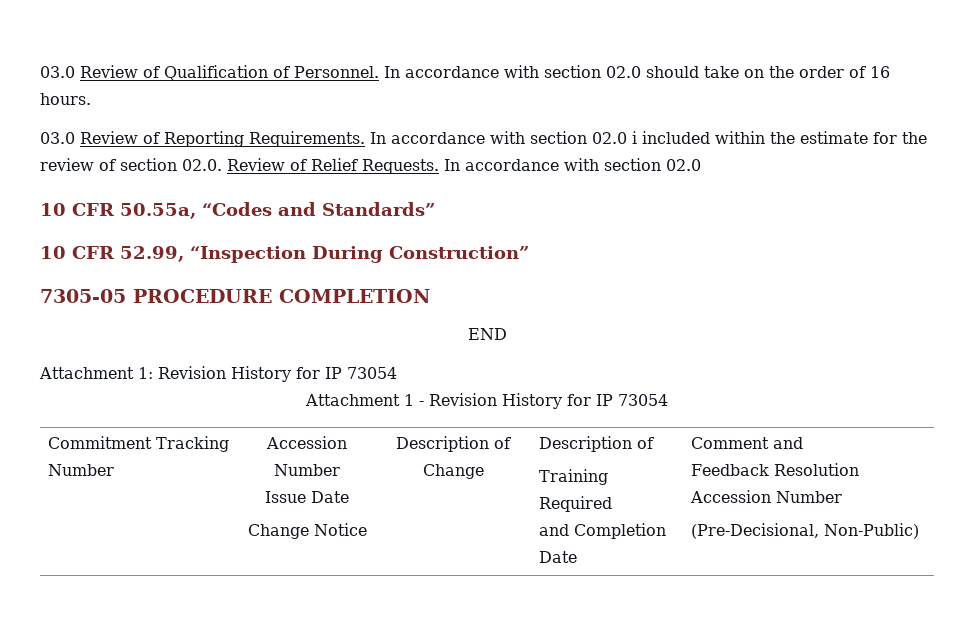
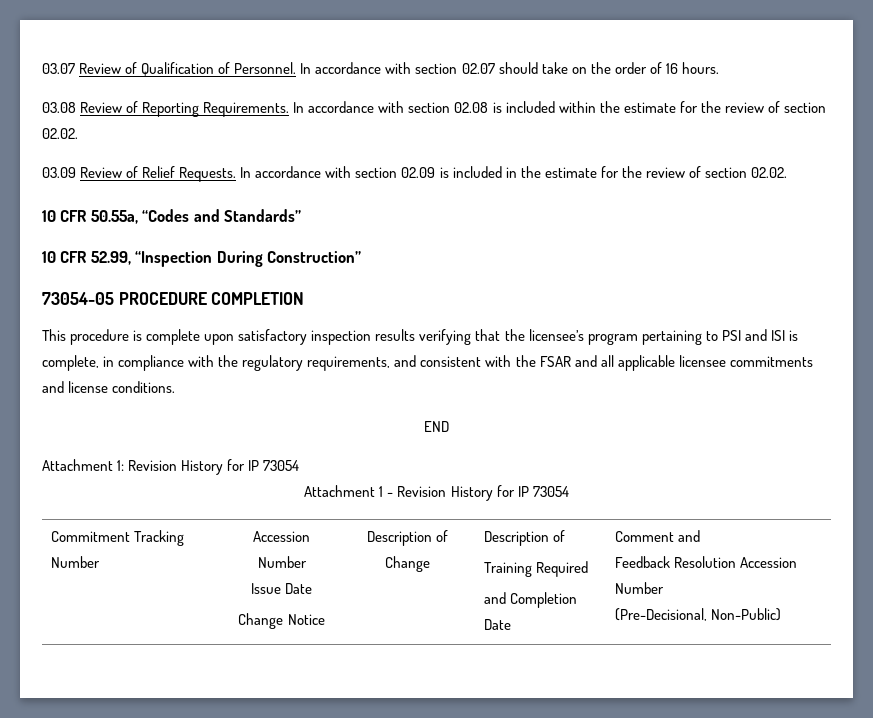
- 03.0 Review of Qualification of Personnel.
+ 03.07 Review of Qualification of Personnel.
- In accordance with section 02.0 should take on the order of 16 hours.
+ In accordance with section 02.07 should take on the order of 16 hours.
- 03.0 Review of Reporting Requirements.
+ 03.08 Review of Reporting Requirements.
- In accordance with section 02.0 i included within the estimate for the review of section 02.0. Review of Relief Requests. In accordance with section 02.0
+ In accordance with section 02.08 is included within the estimate for the review of section 02.02.
+ 03.09 Review of Relief Requests. In accordance with section 02.09 is included in the estimate for the review of section 02.02.
- 7305-05 PROCEDURE COMPLETION
+ 73054-05 PROCEDURE COMPLETION
+ This procedure is complete upon satisfactory inspection results verifying that the licensee’s program pertaining to PSI and ISI is complete, in compliance with the regulatory requirements, and consistent with the FSAR and all applicable licensee commitments and license conditions.

